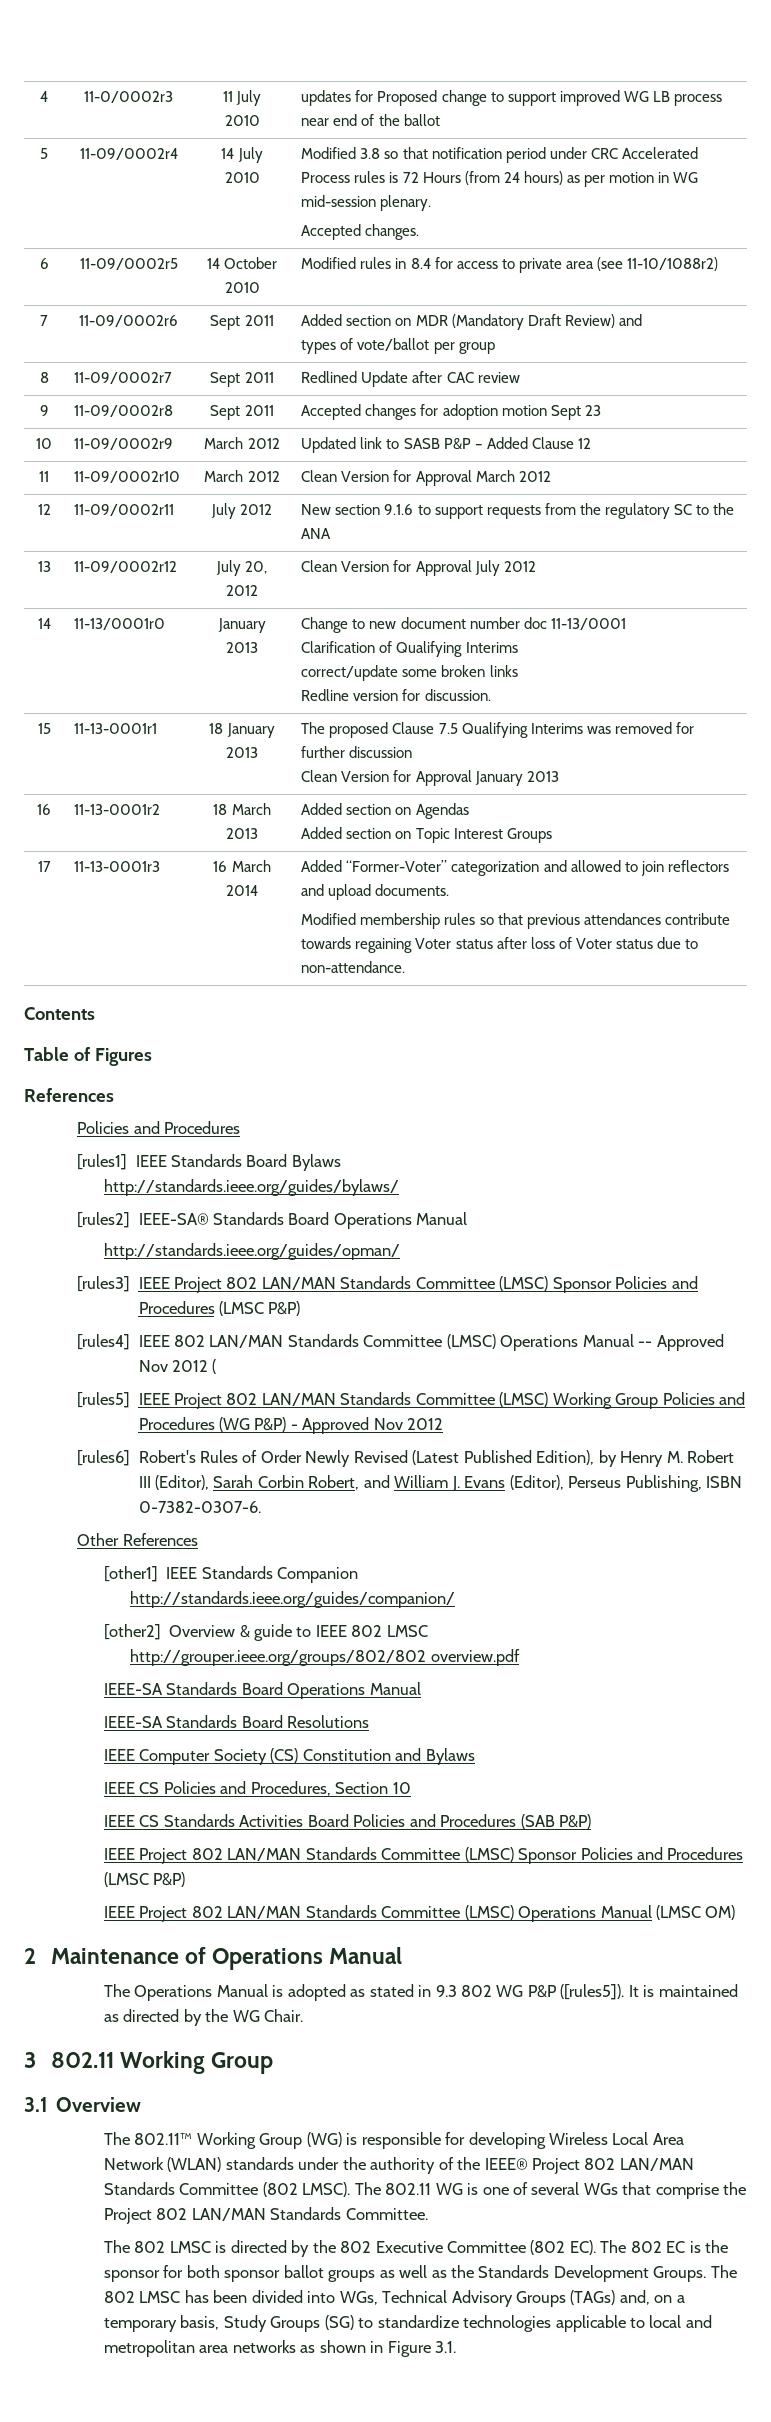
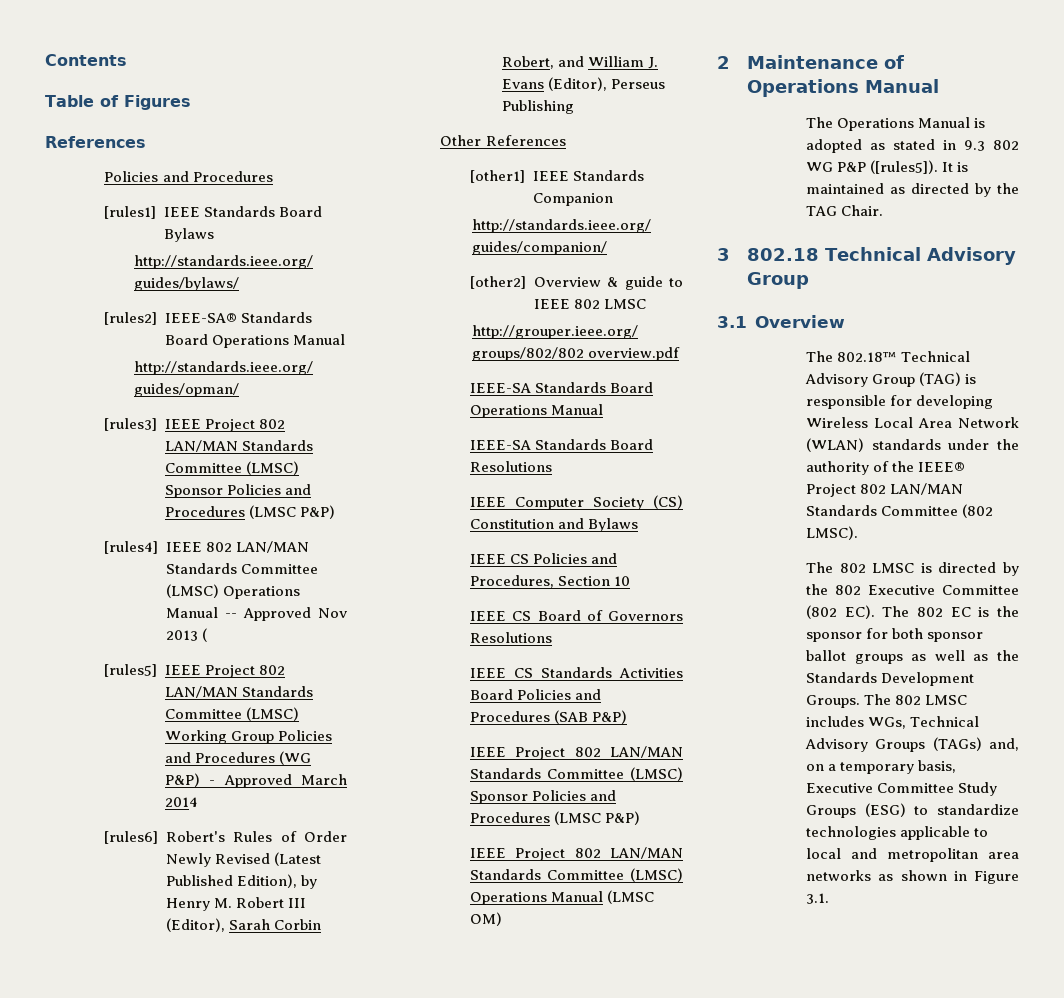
- 4 | 11-0/0002r3 | 11 July 2010 | updates for Proposed change to support improved WG LB process near end of the ballot
- 5 | 11-09/0002r4 | 14 July 2010 | Modified 3.8 so that notification period under CRC Accelerated Process rules is 72 Hours (from 24 hours) as per motion in WG mid-session plenary.
- Accepted changes.
- 6 | 11-09/0002r5 | 14 October 2010 | Modified rules in 8.4 for access to private area (see 11-10/1088r2)
- 7 | 11-09/0002r6 | Sept 2011 | Added section on MDR (Mandatory Draft Review) and
- types of vote/ballot per group
- 8 | 11-09/0002r7 | Sept 2011 | Redlined Update after CAC review
- 9 | 11-09/0002r8 | Sept 2011 | Accepted changes for adoption motion Sept 23
- 10 | 11-09/0002r9 | March 2012 | Updated link to SASB P&P – Added Clause 12
- 11 | 11-09/0002r10 | March 2012 | Clean Version for Approval March 2012
- 12 | 11-09/0002r11 | July 2012 | New section 9.1.6 to support requests from the regulatory SC to the ANA
- 13 | 11-09/0002r12 | July 20, 2012 | Clean Version for Approval July 2012
- 14 | 11-13/0001r0 | January 2013 | Change to new document number doc 11-13/0001
- Clarification of Qualifying Interims
- correct/update some broken links
- Redline version for discussion.
- 15 | 11-13-0001r1 | 18 January 2013 | The proposed Clause 7.5 Qualifying Interims was removed for further discussion
- Clean Version for Approval January 2013
- 16 | 11-13-0001r2 | 18 March 2013 | Added section on Agendas
- Added section on Topic Interest Groups
- 17 | 11-13-0001r3 | 16 March 2014 | Added “Former-Voter” categorization and allowed to join reflectors and upload documents.
- Modified membership rules so that previous attendances contribute towards regaining Voter status after loss of Voter status due to non-attendance.
- [rules4] IEEE 802 LAN/MAN Standards Committee (LMSC) Operations Manual -- Approved Nov 2012 (
+ [rules4] IEEE 802 LAN/MAN Standards Committee (LMSC) Operations Manual -- Approved Nov 2013 (
- [rules5] IEEE Project 802 LAN/MAN Standards Committee (LMSC) Working Group Policies and Procedures (WG P&P) - Approved Nov 2012
+ [rules5] IEEE Project 802 LAN/MAN Standards Committee (LMSC) Working Group Policies and Procedures (WG P&P) - Approved March 2014
- [rules6] Robert's Rules of Order Newly Revised (Latest Published Edition), by Henry M. Robert III (Editor), Sarah Corbin Robert, and William J. Evans (Editor), Perseus Publishing, ISBN 0-7382-0307-6.
+ [rules6] Robert's Rules of Order Newly Revised (Latest Published Edition), by Henry M. Robert III (Editor), Sarah Corbin Robert, and William J. Evans (Editor), Perseus Publishing
+ IEEE CS Board of Governors Resolutions
- It is maintained as directed by the WG Chair.
+ It is maintained as directed by the TAG Chair.
- 3 802.11 Working Group
+ 3 802.18 Technical Advisory Group
- The 802.11™ Working Group (WG) is responsible for developing Wireless Local Area Network (WLAN) standards under the authority of the IEEE® Project 802 LAN/MAN Standards Committee (802 LMSC). The 802.11 WG is one of several WGs that comprise the Project 802 LAN/MAN Standards Committee.
+ The 802.18™ Technical Advisory Group (TAG) is responsible for developing Wireless Local Area Network (WLAN) standards under the authority of the IEEE® Project 802 LAN/MAN Standards Committee (802 LMSC).
- The 802 LMSC has been divided into WGs, Technical Advisory Groups (TAGs) and, on a temporary basis, Study Groups (SG) to standardize technologies applicable to local and metropolitan area networks as shown in Figure 3.1.
+ The 802 LMSC includes WGs, Technical Advisory Groups (TAGs) and, on a temporary basis, Executive Committee Study Groups (ESG) to standardize technologies applicable to local and metropolitan area networks as shown in Figure 3.1.

